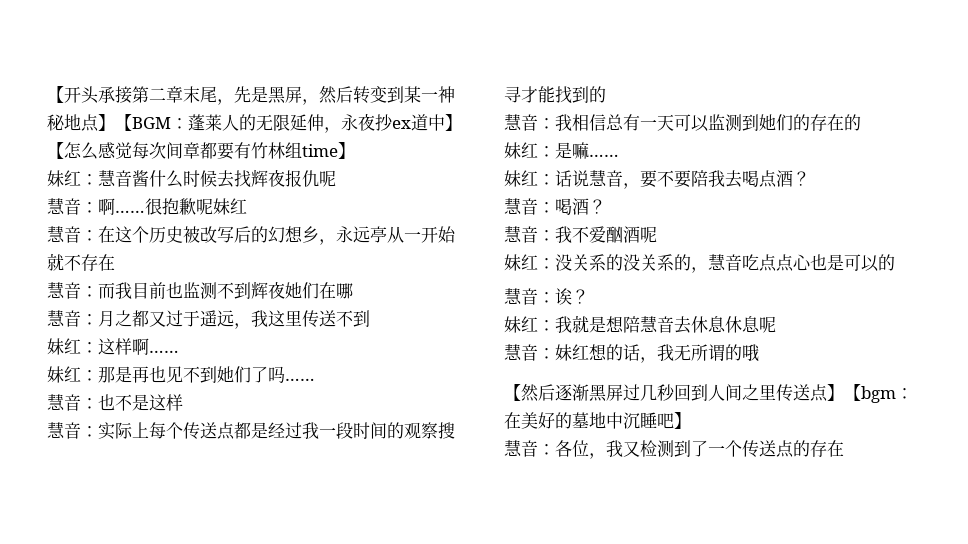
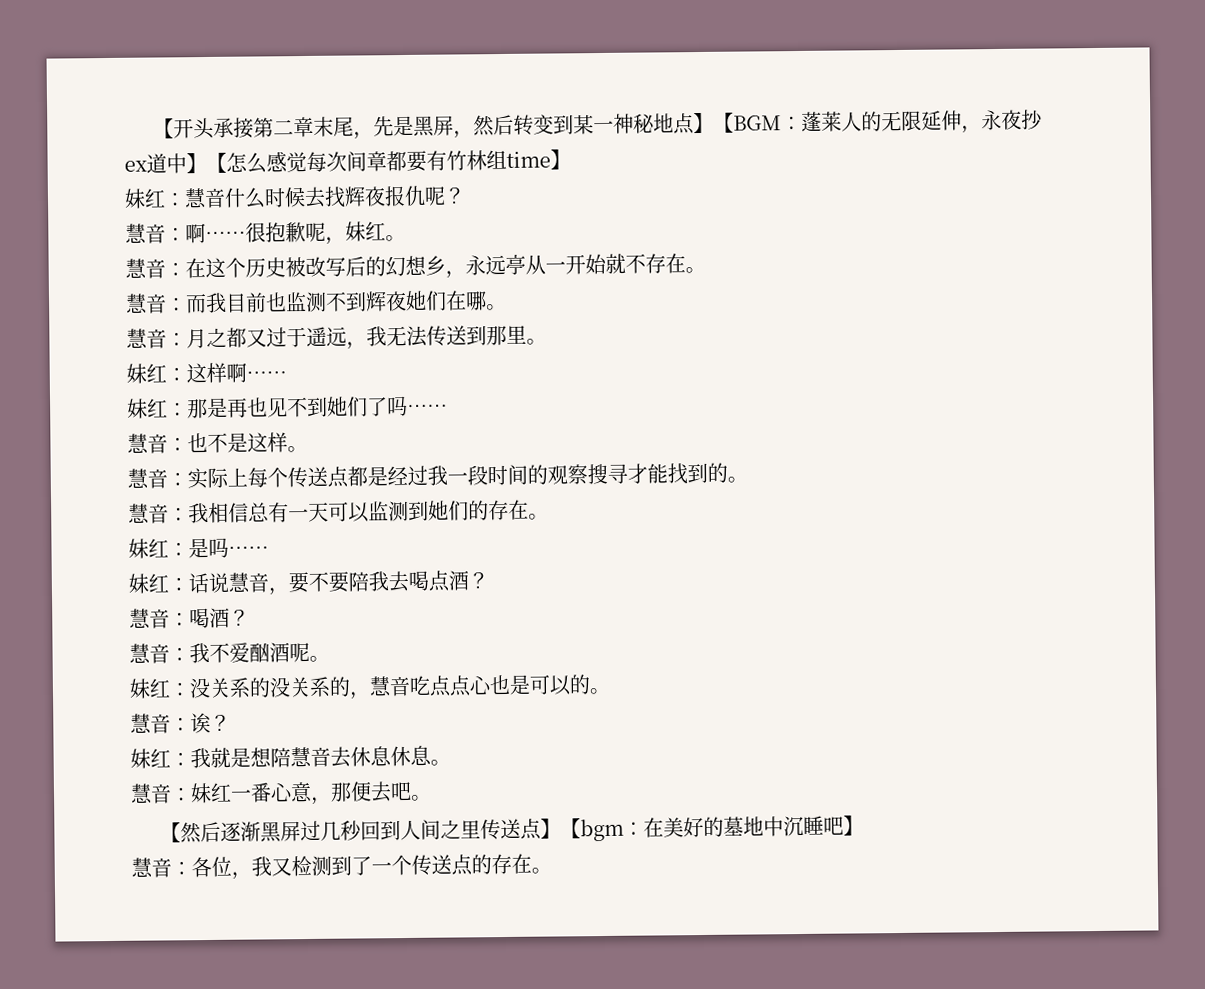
- 妹红：慧音酱什么时候去找辉夜报仇呢
+ 妹红：慧音什么时候去找辉夜报仇呢？
- 很抱歉呢妹红
+ 很抱歉呢，妹红。
- 慧音：在这个历史被改写后的幻想乡，永远亭从一开始就不存在
+ 慧音：在这个历史被改写后的幻想乡，永远亭从一开始就不存在。
- 慧音：而我目前也监测不到辉夜她们在哪
+ 慧音：而我目前也监测不到辉夜她们在哪。
- 慧音：月之都又过于遥远，我这里传送不到
+ 慧音：月之都又过于遥远，我无法传送到那里。
- 慧音：也不是这样
+ 慧音：也不是这样。
- 慧音：实际上每个传送点都是经过我一段时间的观察搜寻才能找到的
+ 慧音：实际上每个传送点都是经过我一段时间的观察搜寻才能找到的。
- 慧音：我相信总有一天可以监测到她们的存在的
+ 慧音：我相信总有一天可以监测到她们的存在。
- 妹红：是嘛……
+ 妹红：是吗……
- 慧音：我不爱酗酒呢
+ 慧音：我不爱酗酒呢。
- 妹红：没关系的没关系的，慧音吃点点心也是可以的
+ 妹红：没关系的没关系的，慧音吃点点心也是可以的。
- 妹红：我就是想陪慧音去休息休息呢
+ 妹红：我就是想陪慧音去休息休息。
- 慧音：妹红想的话，我无所谓的哦
+ 慧音：妹红一番心意，那便去吧。
- 慧音：各位，我又检测到了一个传送点的存在
+ 慧音：各位，我又检测到了一个传送点的存在。

